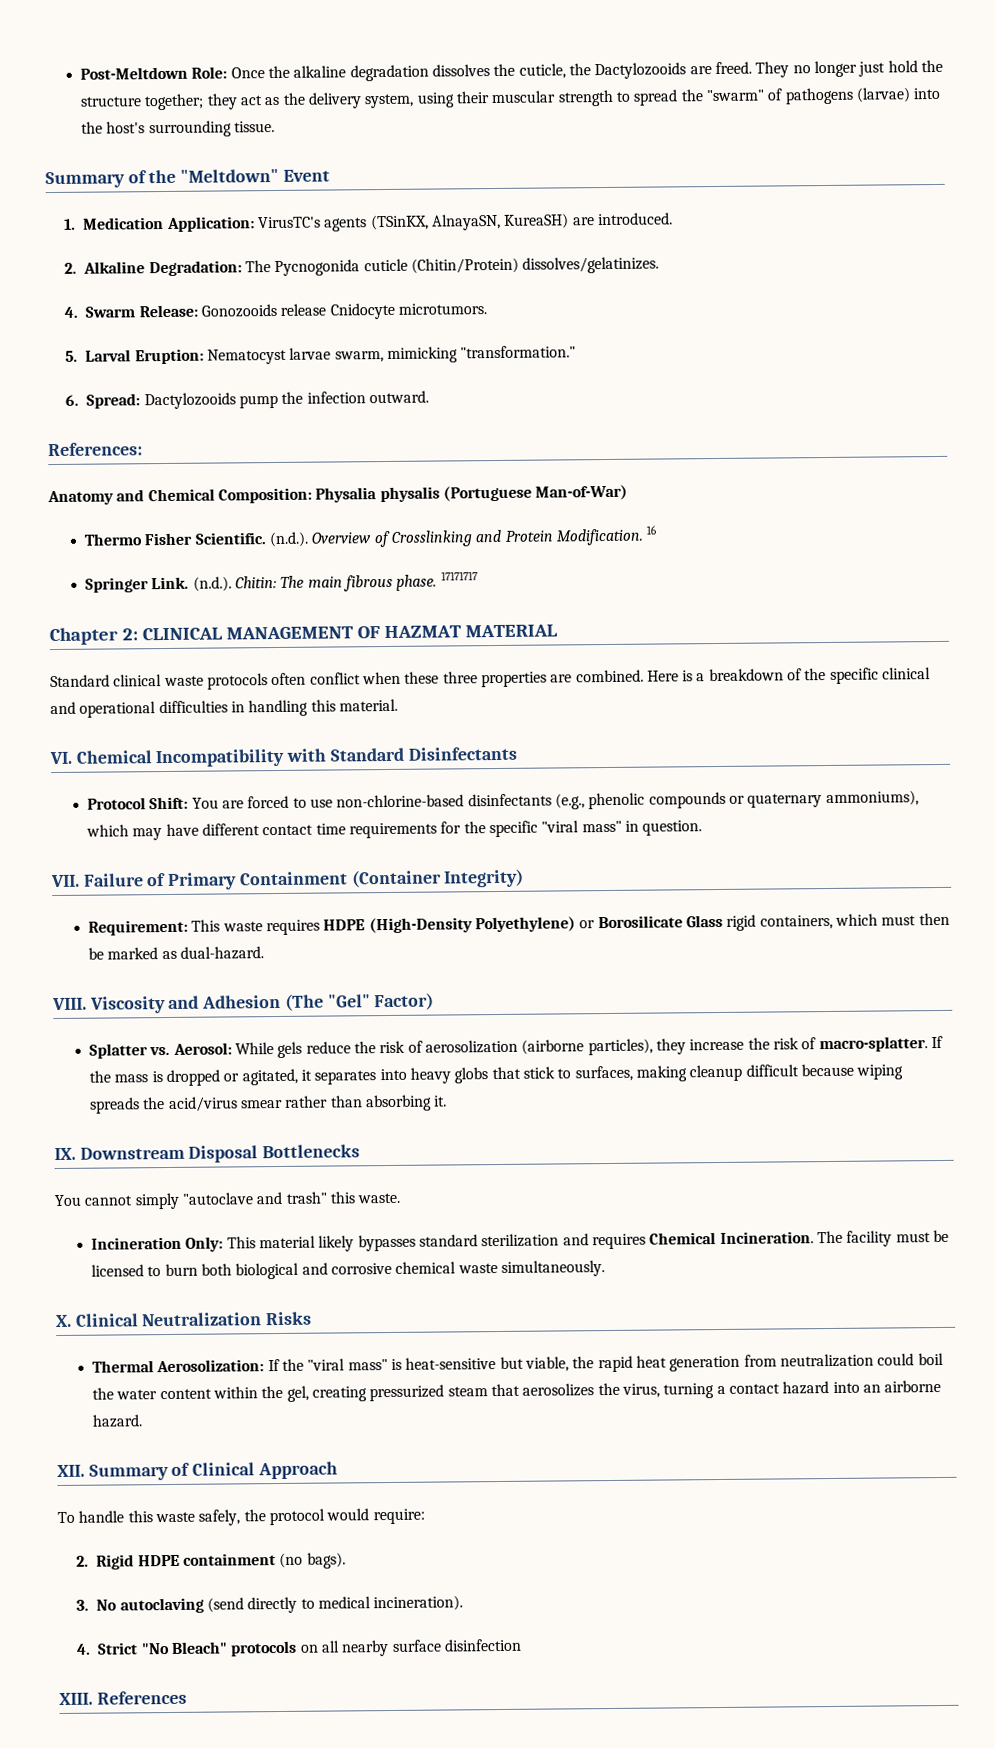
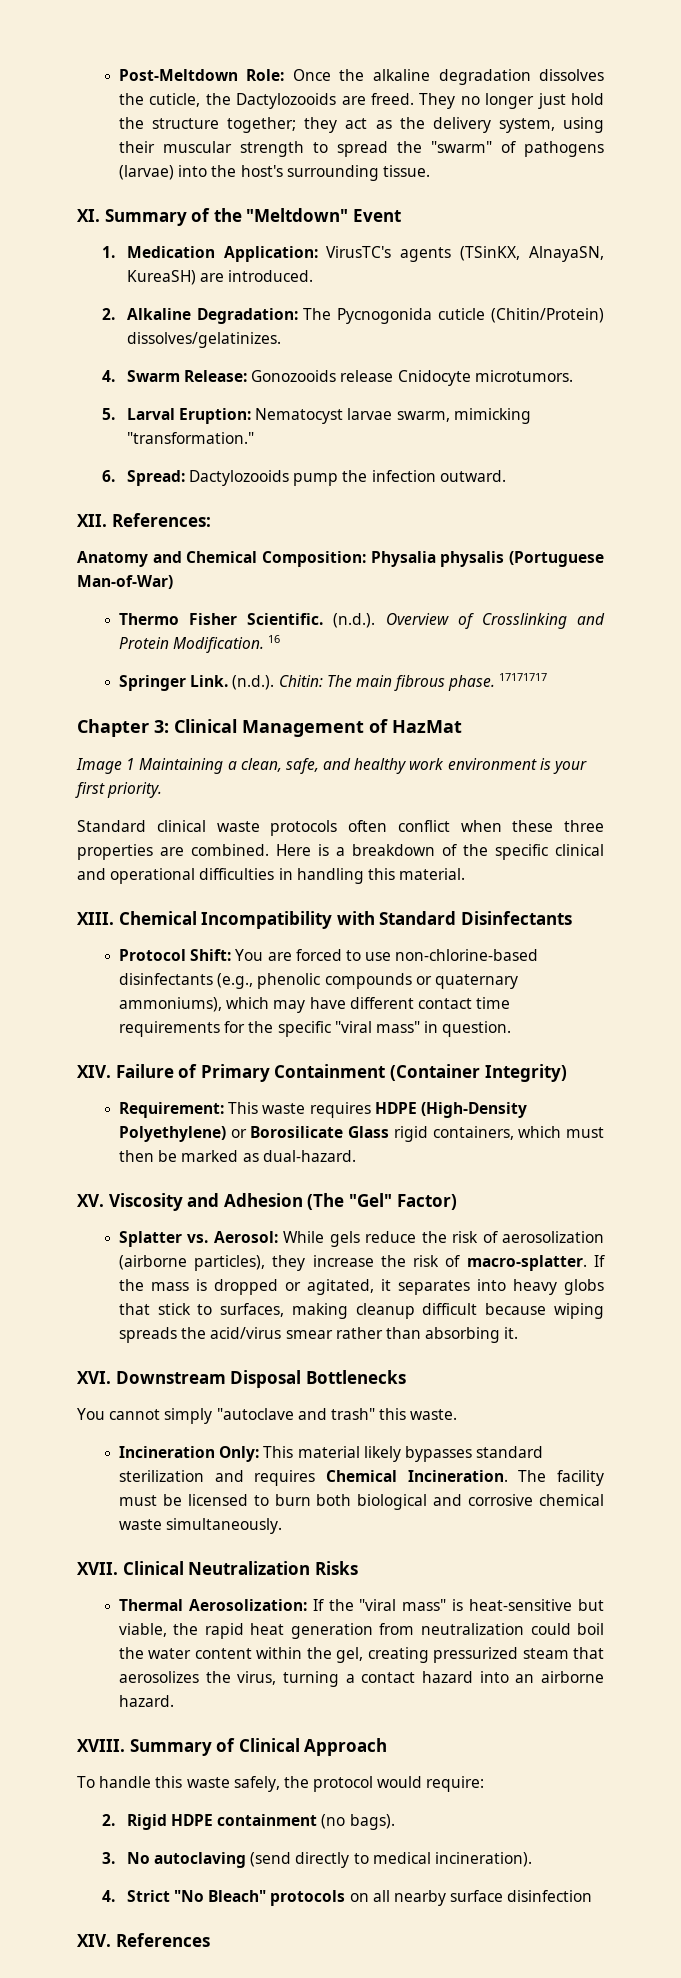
- Summary of the "Meltdown" Event
+ XI. Summary of the "Meltdown" Event
- References:
+ XII. References:
- Chapter 2: CLINICAL MANAGEMENT OF HAZMAT MATERIAL
+ Chapter 3: Clinical Management of HazMat
+ Image 1 Maintaining a clean, safe, and healthy work environment is your first priority.
- VI. Chemical Incompatibility with Standard Disinfectants
+ XIII. Chemical Incompatibility with Standard Disinfectants
- VII. Failure of Primary Containment (Container Integrity)
+ XIV. Failure of Primary Containment (Container Integrity)
- VIII. Viscosity and Adhesion (The "Gel" Factor)
+ XV. Viscosity and Adhesion (The "Gel" Factor)
- IX. Downstream Disposal Bottlenecks
+ XVI. Downstream Disposal Bottlenecks
- X. Clinical Neutralization Risks
+ XVII. Clinical Neutralization Risks
- XII. Summary of Clinical Approach
+ XVIII. Summary of Clinical Approach
- XIII. References
+ XIV. References

